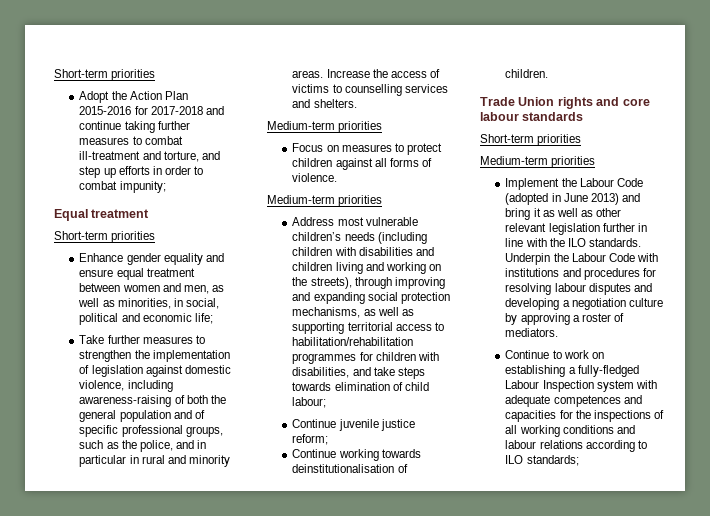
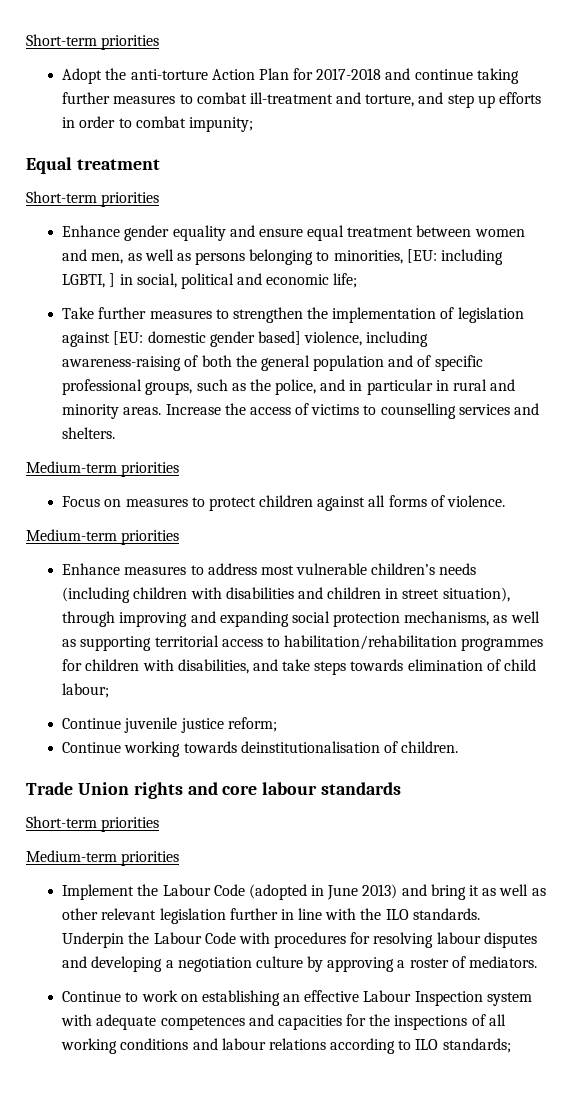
- Adopt the Action Plan 2015-2016 for 2017-2018 and continue taking further measures to combat ill-treatment and torture, and step up efforts in order to combat impunity;
+ Adopt the anti-torture Action Plan for 2017-2018 and continue taking further measures to combat ill-treatment and torture, and step up efforts in order to combat impunity;
- Enhance gender equality and ensure equal treatment between women and men, as well as minorities, in social, political and economic life;
+ Enhance gender equality and ensure equal treatment between women and men, as well as persons belonging to minorities, [EU: including LGBTI, ] in social, political and economic life;
- Take further measures to strengthen the implementation of legislation against domestic violence, including awareness-raising of both the general population and of specific professional groups, such as the police, and in particular in rural and minority areas.
+ Take further measures to strengthen the implementation of legislation against [EU: domestic gender based] violence, including awareness-raising of both the general population and of specific professional groups, such as the police, and in particular in rural and minority areas.
- Address most vulnerable children’s needs (including children with disabilities and children living and working on the streets), through improving and expanding social protection mechanisms, as well as supporting territorial access to habilitation/rehabilitation programmes for children with disabilities, and take steps towards elimination of child labour;
+ Enhance measures to address most vulnerable children’s needs (including children with disabilities and children in street situation), through improving and expanding social protection mechanisms, as well as supporting territorial access to habilitation/rehabilitation programmes for children with disabilities, and take steps towards elimination of child labour;
- Underpin the Labour Code with institutions and procedures for resolving labour disputes and developing a negotiation culture by approving a roster of mediators.
+ Underpin the Labour Code with procedures for resolving labour disputes and developing a negotiation culture by approving a roster of mediators.
- Continue to work on establishing a fully-fledged Labour Inspection system with adequate competences and capacities for the inspections of all working conditions and labour relations according to ILO standards;
+ Continue to work on establishing an effective Labour Inspection system with adequate competences and capacities for the inspections of all working conditions and labour relations according to ILO standards;

